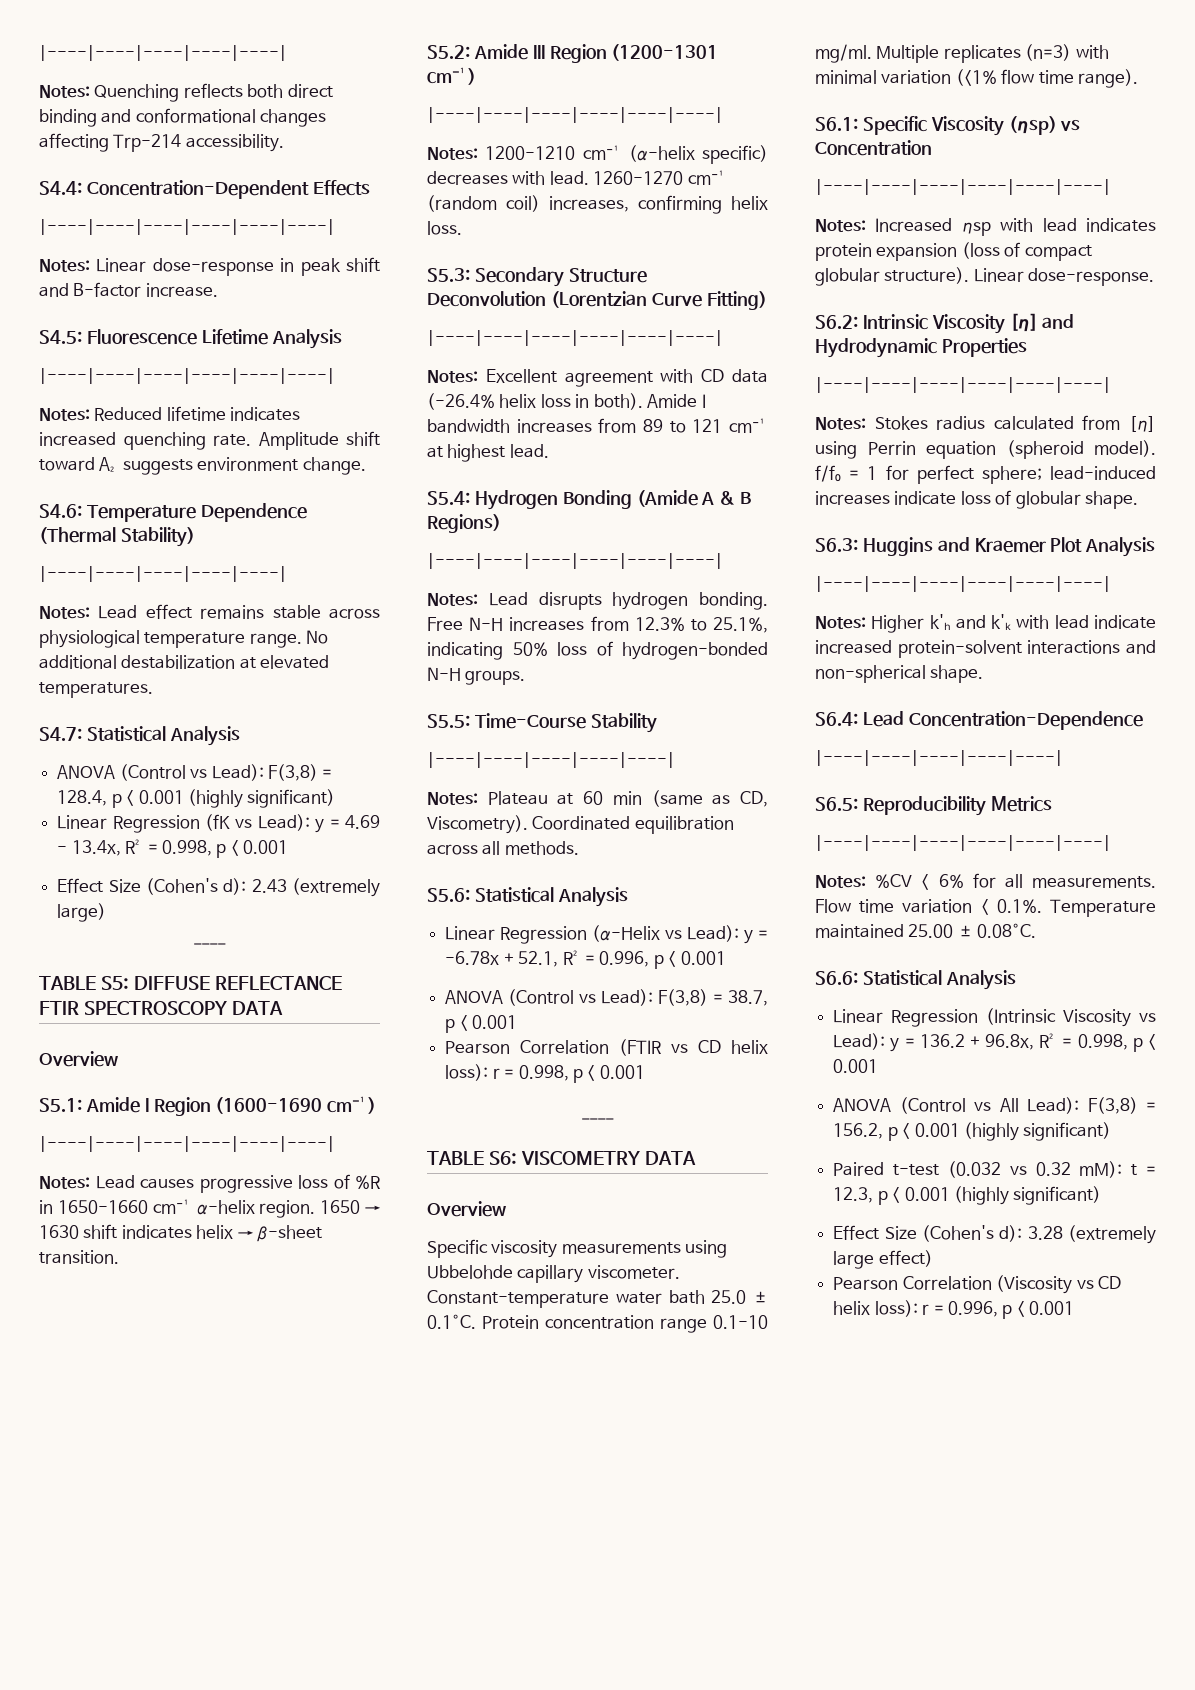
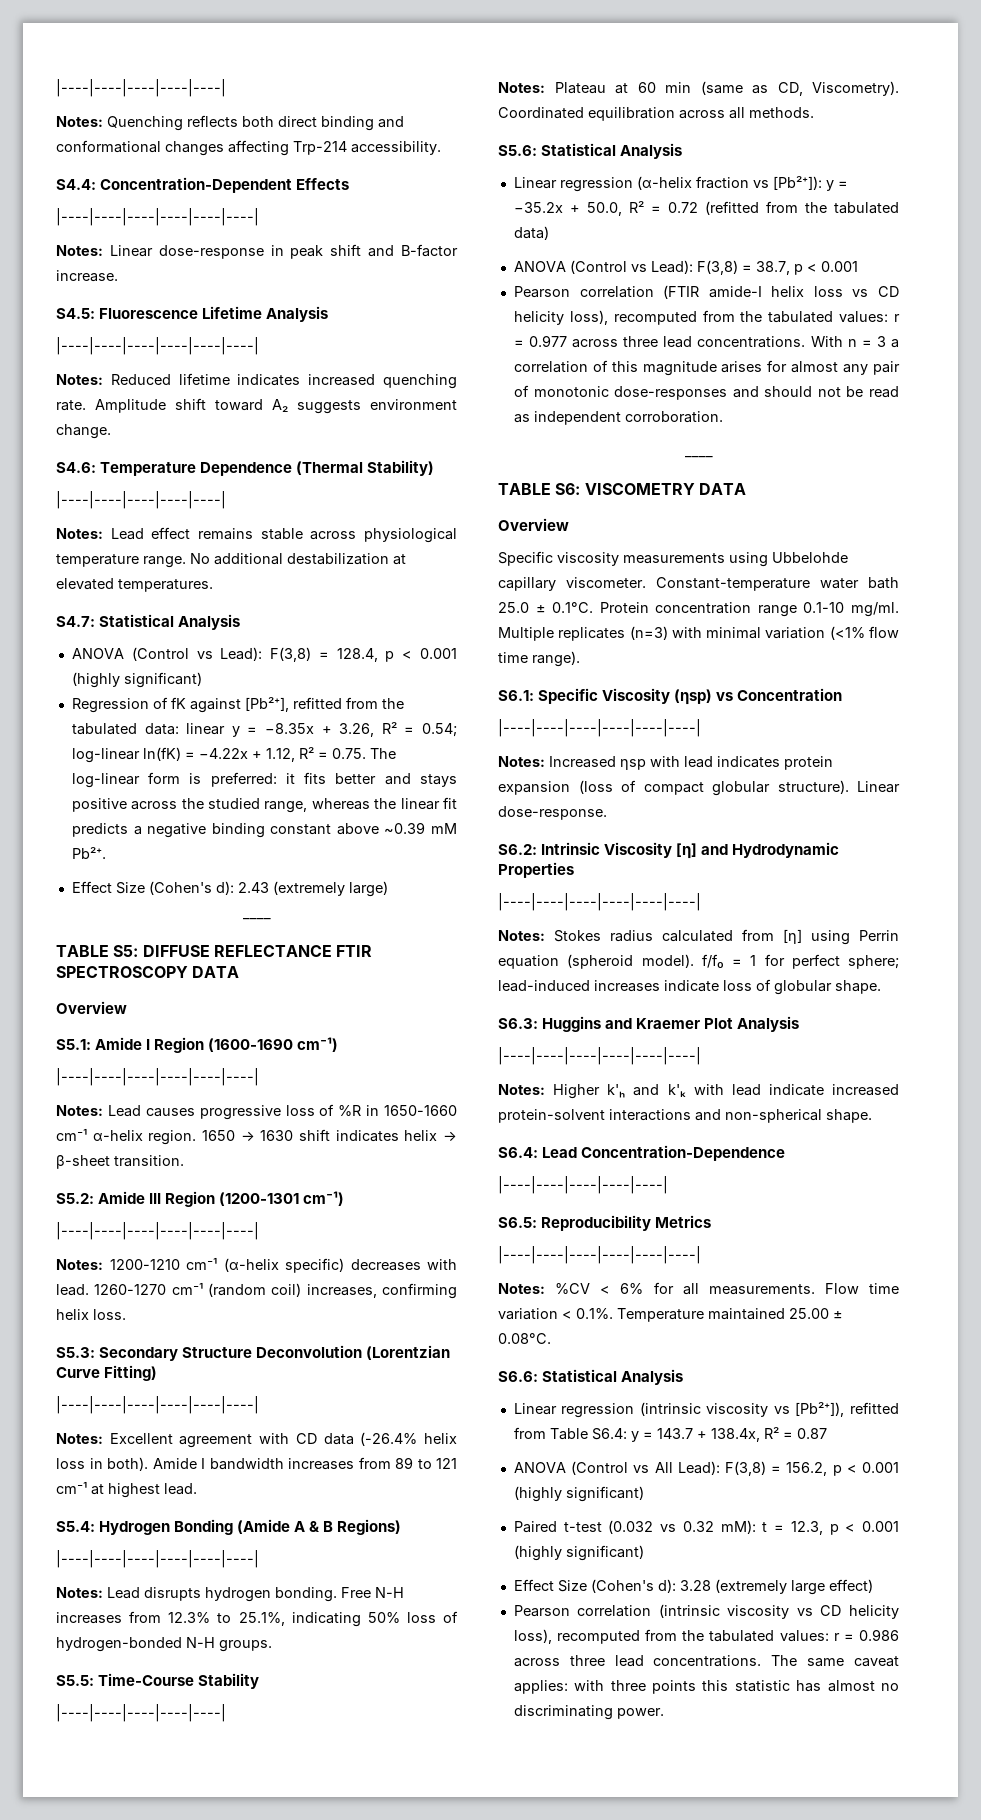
- Linear Regression (fK vs Lead): y = 4.69 - 13.4x, R² = 0.998, p < 0.001
+ Regression of fK against [Pb²⁺], refitted from the tabulated data: linear y = −8.35x + 3.26, R² = 0.54; log-linear ln(fK) = −4.22x + 1.12, R² = 0.75. The log-linear form is preferred: it fits better and stays positive across the studied range, whereas the linear fit predicts a negative binding constant above ~0.39 mM Pb²⁺.
- Linear Regression (α-Helix vs Lead): y = -6.78x + 52.1, R² = 0.996, p < 0.001
+ Linear regression (α-helix fraction vs [Pb²⁺]): y = −35.2x + 50.0, R² = 0.72 (refitted from the tabulated data)
- Pearson Correlation (FTIR vs CD helix loss): r = 0.998, p < 0.001
+ Pearson correlation (FTIR amide-I helix loss vs CD helicity loss), recomputed from the tabulated values: r = 0.977 across three lead concentrations. With n = 3 a correlation of this magnitude arises for almost any pair of monotonic dose-responses and should not be read as independent corroboration.
- Linear Regression (Intrinsic Viscosity vs Lead): y = 136.2 + 96.8x, R² = 0.998, p < 0.001
+ Linear regression (intrinsic viscosity vs [Pb²⁺]), refitted from Table S6.4: y = 143.7 + 138.4x, R² = 0.87
- Pearson Correlation (Viscosity vs CD helix loss): r = 0.996, p < 0.001
+ Pearson correlation (intrinsic viscosity vs CD helicity loss), recomputed from the tabulated values: r = 0.986 across three lead concentrations. The same caveat applies: with three points this statistic has almost no discriminating power.

